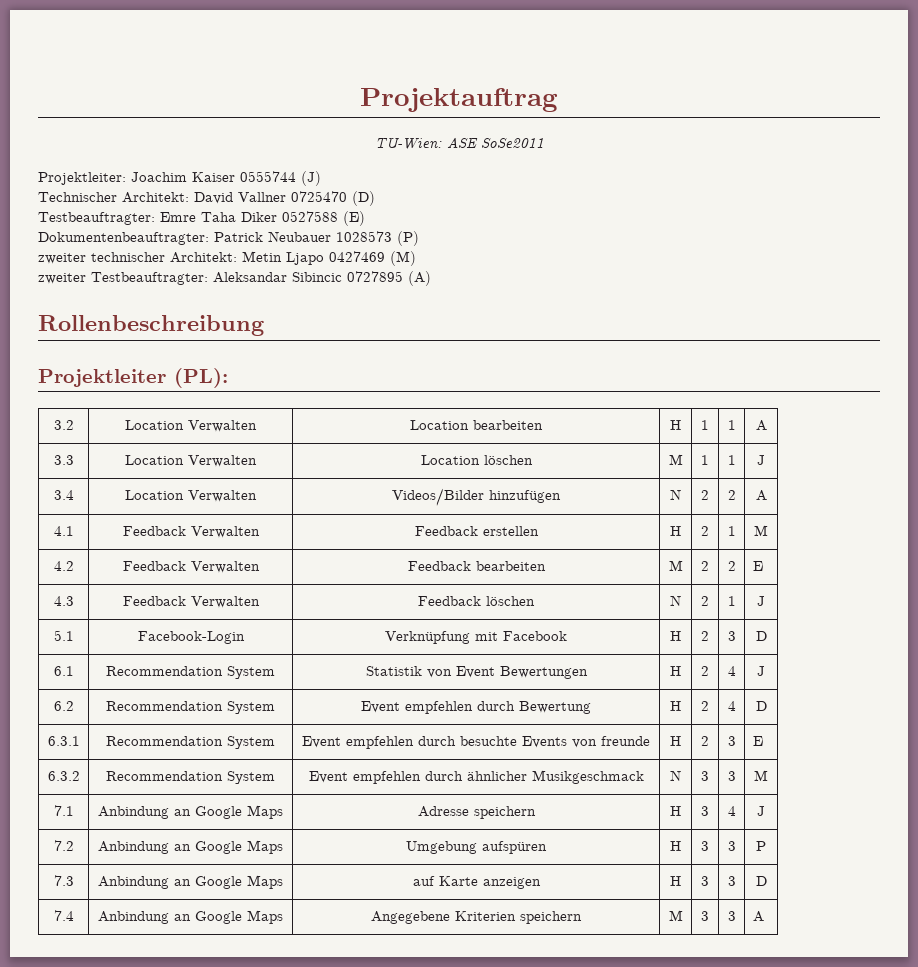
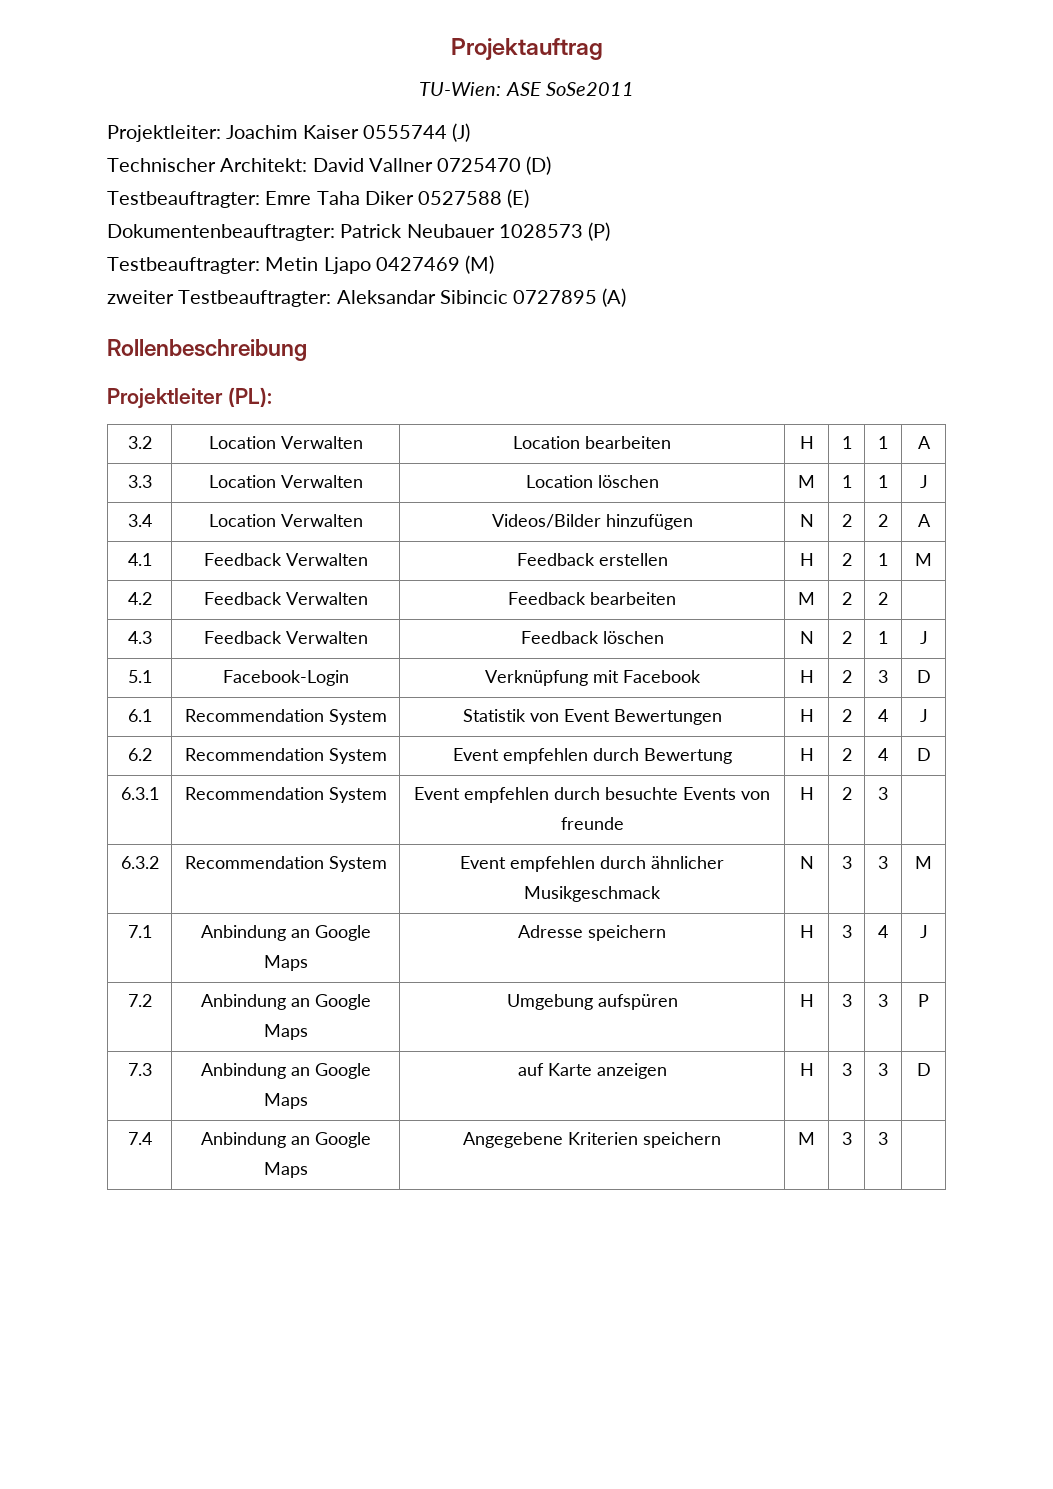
- zweiter technischer Architekt: Metin Ljapo 0427469 (M)
+ Testbeauftragter: Metin Ljapo 0427469 (M)
- 4.2 | Feedback Verwalten | Feedback bearbeiten | M | 2 | 2 | E
+ 4.2 | Feedback Verwalten | Feedback bearbeiten | M | 2 | 2 |
- 6.3.1 | Recommendation System | Event empfehlen durch besuchte Events von freunde | H | 2 | 3 | E
+ 6.3.1 | Recommendation System | Event empfehlen durch besuchte Events von freunde | H | 2 | 3 |
- 7.4 | Anbindung an Google Maps | Angegebene Kriterien speichern | M | 3 | 3 | A
+ 7.4 | Anbindung an Google Maps | Angegebene Kriterien speichern | M | 3 | 3 |

